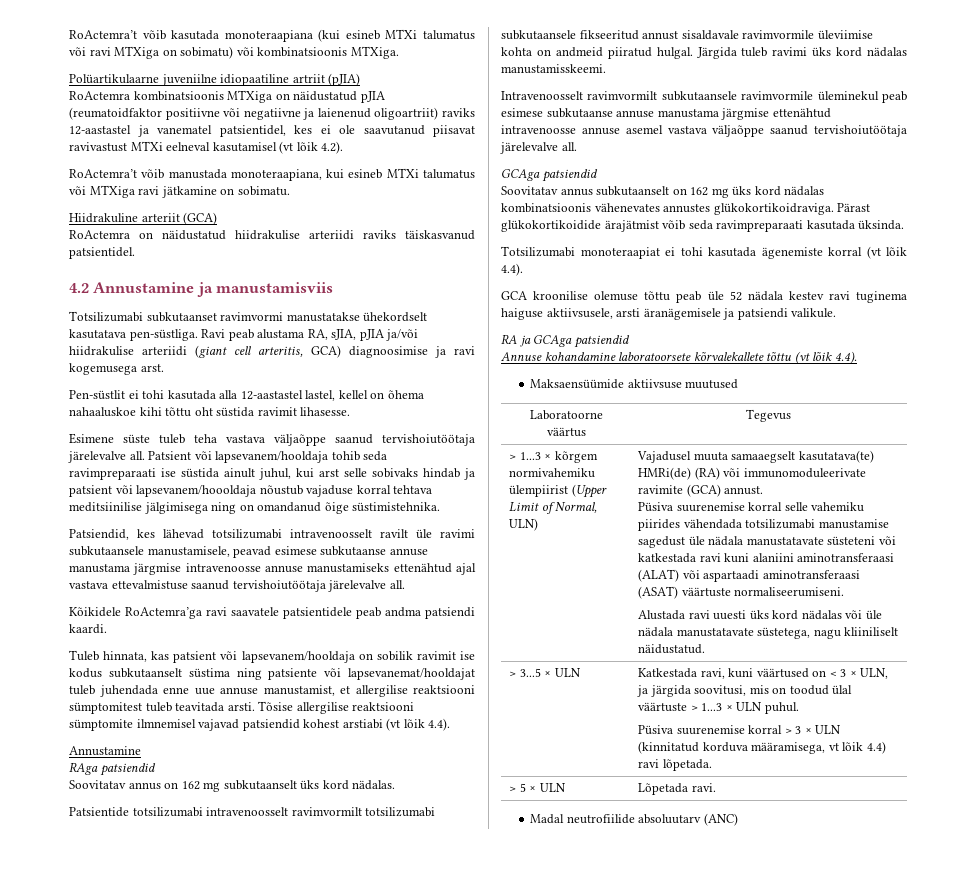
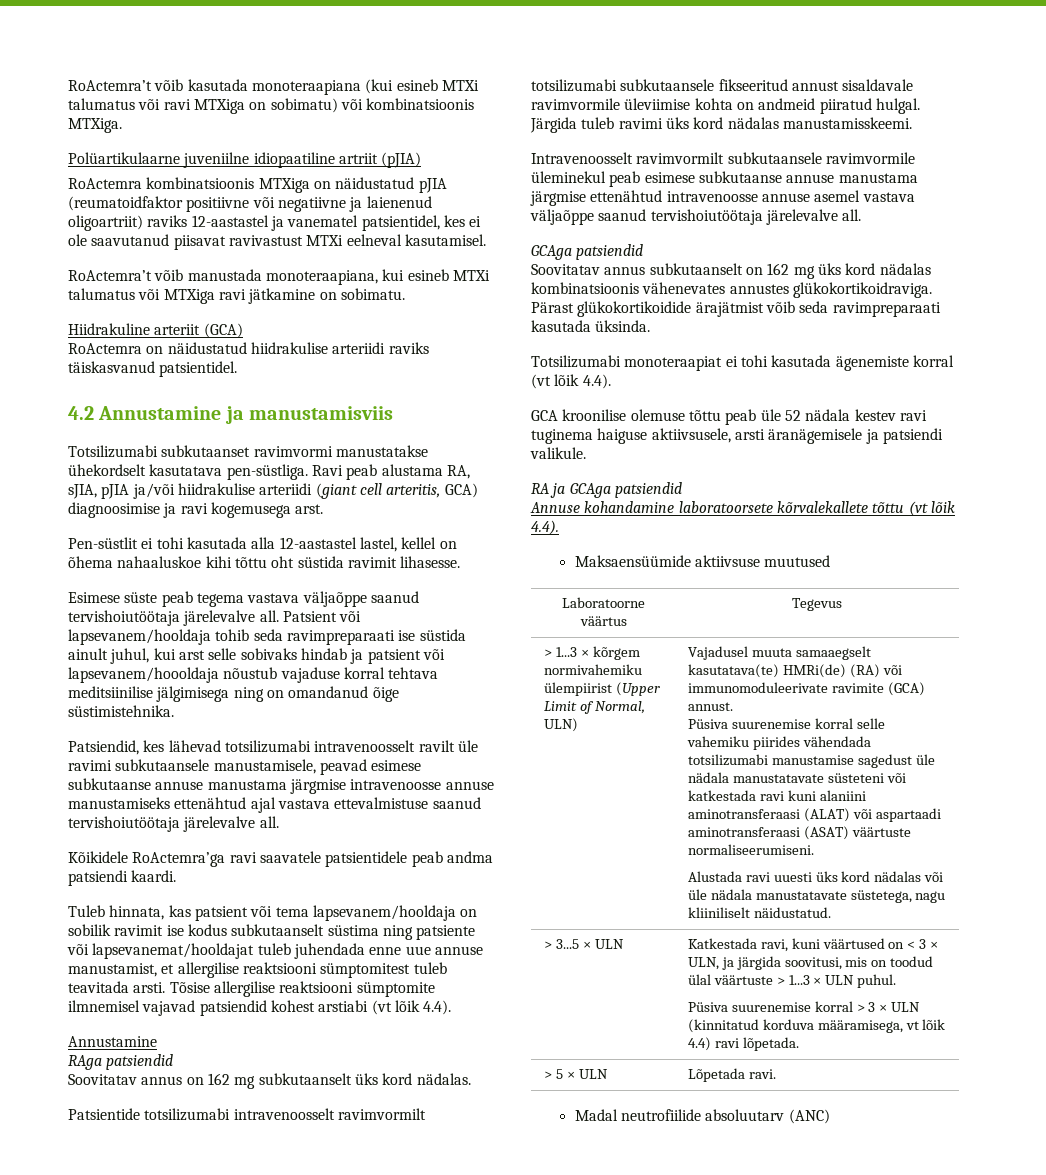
- RoActemra kombinatsioonis MTXiga on näidustatud pJIA (reumatoidfaktor positiivne või negatiivne ja laienenud oligoartriit) raviks 12-aastastel ja vanematel patsientidel, kes ei ole saavutanud piisavat ravivastust MTXi eelneval kasutamisel (vt lõik 4.2).
+ RoActemra kombinatsioonis MTXiga on näidustatud pJIA (reumatoidfaktor positiivne või negatiivne ja laienenud oligoartriit) raviks 12-aastastel ja vanematel patsientidel, kes ei ole saavutanud piisavat ravivastust MTXi eelneval kasutamisel.
- Esimene süste tuleb teha vastava väljaõppe saanud tervishoiutöötaja järelevalve all.
+ Esimese süste peab tegema vastava väljaõppe saanud tervishoiutöötaja järelevalve all.
- Tuleb hinnata, kas patsient või lapsevanem/hooldaja on sobilik ravimit ise kodus subkutaanselt süstima ning patsiente või lapsevanemat/hooldajat tuleb juhendada enne uue annuse manustamist, et allergilise reaktsiooni sümptomitest tuleb teavitada arsti.
+ Tuleb hinnata, kas patsient või tema lapsevanem/hooldaja on sobilik ravimit ise kodus subkutaanselt süstima ning patsiente või lapsevanemat/hooldajat tuleb juhendada enne uue annuse manustamist, et allergilise reaktsiooni sümptomitest tuleb teavitada arsti.

